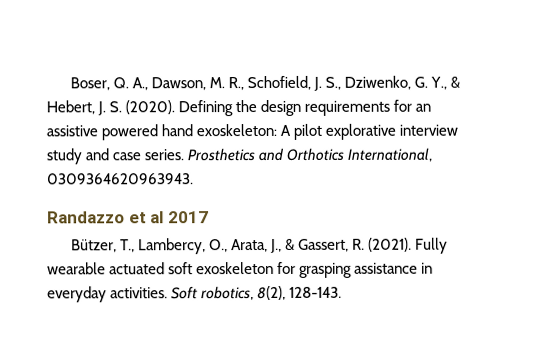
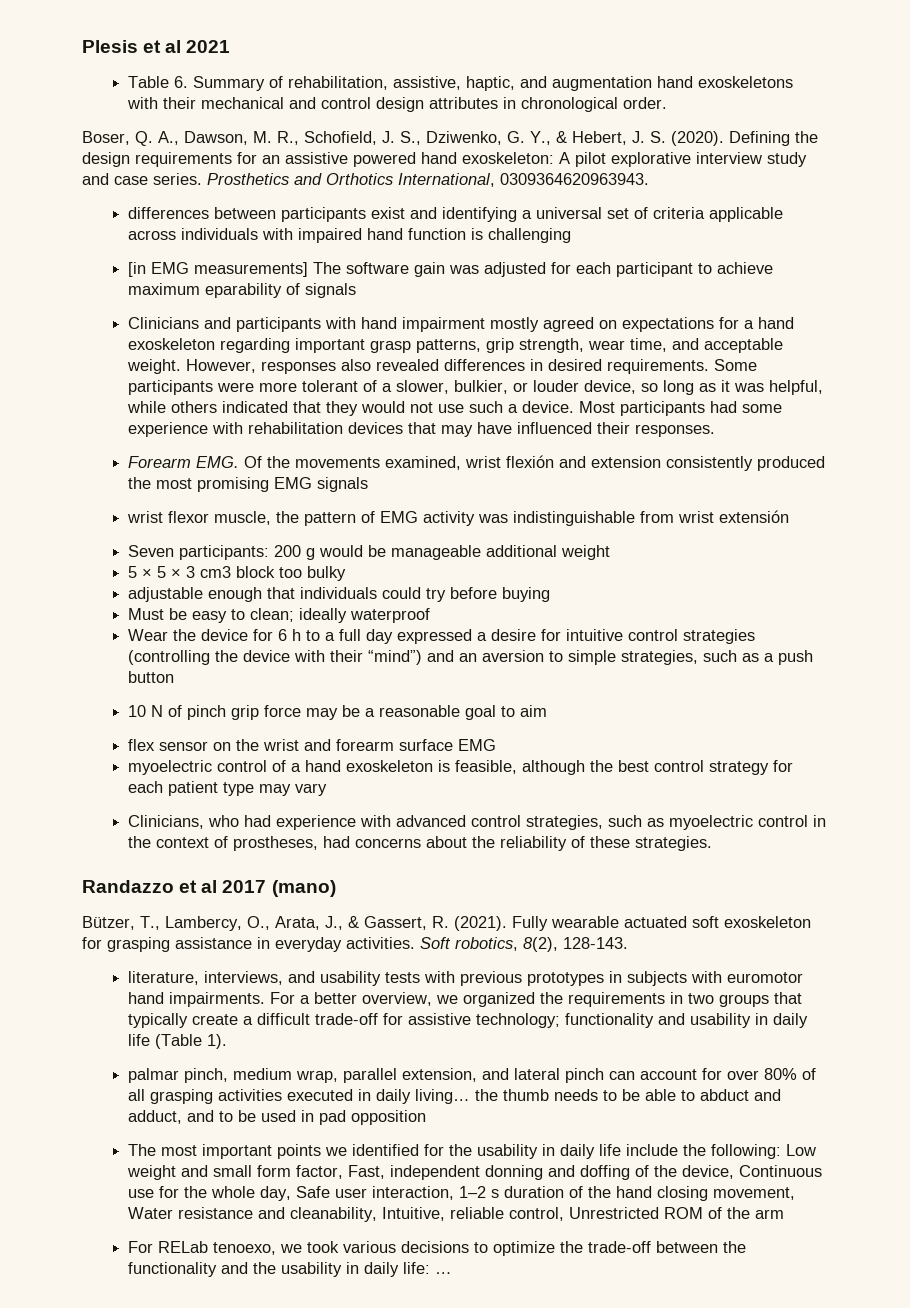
+ Plesis et al 2021
+ Table 6. Summary of rehabilitation, assistive, haptic, and augmentation hand exoskeletons with their mechanical and control design attributes in chronological order.
+ differences between participants exist and identifying a universal set of criteria applicable across individuals with impaired hand function is challenging
+ [in EMG measurements] The software gain was adjusted for each participant to achieve maximum eparability of signals
+ Clinicians and participants with hand impairment mostly agreed on expectations for a hand exoskeleton regarding important grasp patterns, grip strength, wear time, and acceptable weight. However, responses also revealed differences in desired requirements. Some participants were more tolerant of a slower, bulkier, or louder device, so long as it was helpful, while others indicated that they would not use such a device. Most participants had some experience with rehabilitation devices that may have influenced their responses.
+ Forearm EMG. Of the movements examined, wrist flexión and extension consistently produced the most promising EMG signals
+ wrist flexor muscle, the pattern of EMG activity was indistinguishable from wrist extensión
+ Seven participants: 200 g would be manageable additional weight
+ 5 × 5 × 3 cm3 block too bulky
+ adjustable enough that individuals could try before buying
+ Must be easy to clean; ideally waterproof
+ Wear the device for 6 h to a full day expressed a desire for intuitive control strategies (controlling the device with their “mind”) and an aversion to simple strategies, such as a push button
+ 10 N of pinch grip force may be a reasonable goal to aim
+ flex sensor on the wrist and forearm surface EMG
+ myoelectric control of a hand exoskeleton is feasible, although the best control strategy for each patient type may vary
+ Clinicians, who had experience with advanced control strategies, such as myoelectric control in the context of prostheses, had concerns about the reliability of these strategies.
- Randazzo et al 2017
+ Randazzo et al 2017 (mano)
+ literature, interviews, and usability tests with previous prototypes in subjects with euromotor hand impairments. For a better overview, we organized the requirements in two groups that typically create a difficult trade-off for assistive technology; functionality and usability in daily life (Table 1).
+ palmar pinch, medium wrap, parallel extension, and lateral pinch can account for over 80% of all grasping activities executed in daily living… the thumb needs to be able to abduct and adduct, and to be used in pad opposition
+ The most important points we identified for the usability in daily life include the following: Low weight and small form factor, Fast, independent donning and doffing of the device, Continuous use for the whole day, Safe user interaction, 1–2 s duration of the hand closing movement, Water resistance and cleanability, Intuitive, reliable control, Unrestricted ROM of the arm
+ For RELab tenoexo, we took various decisions to optimize the trade-off between the functionality and the usability in daily life: …

